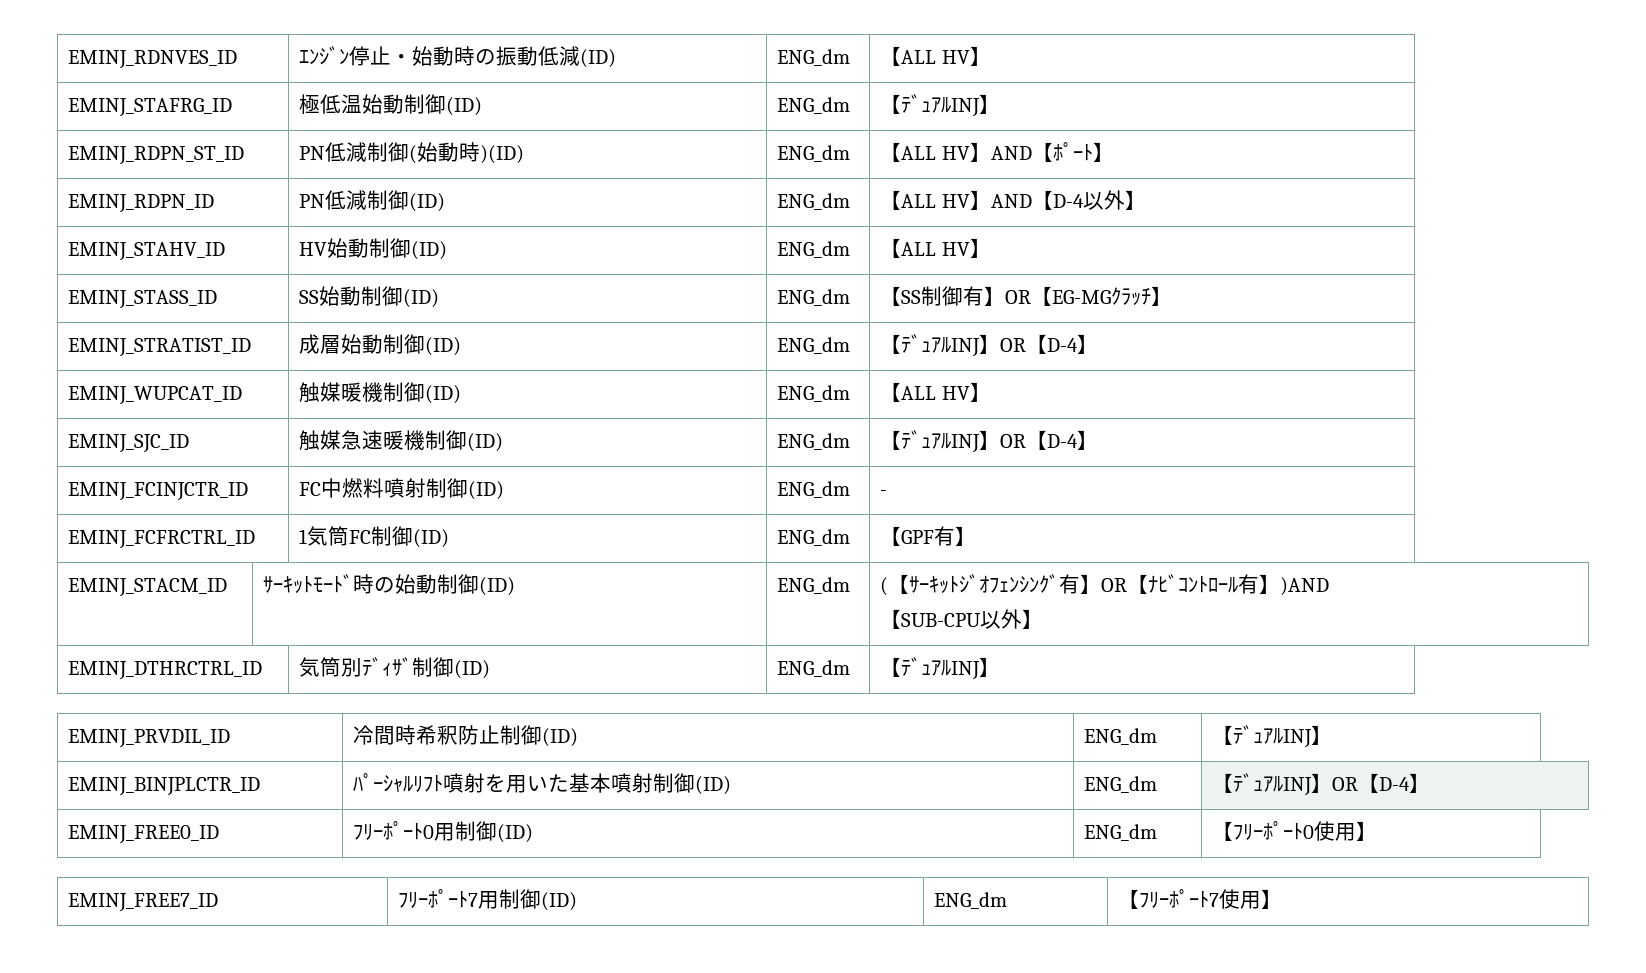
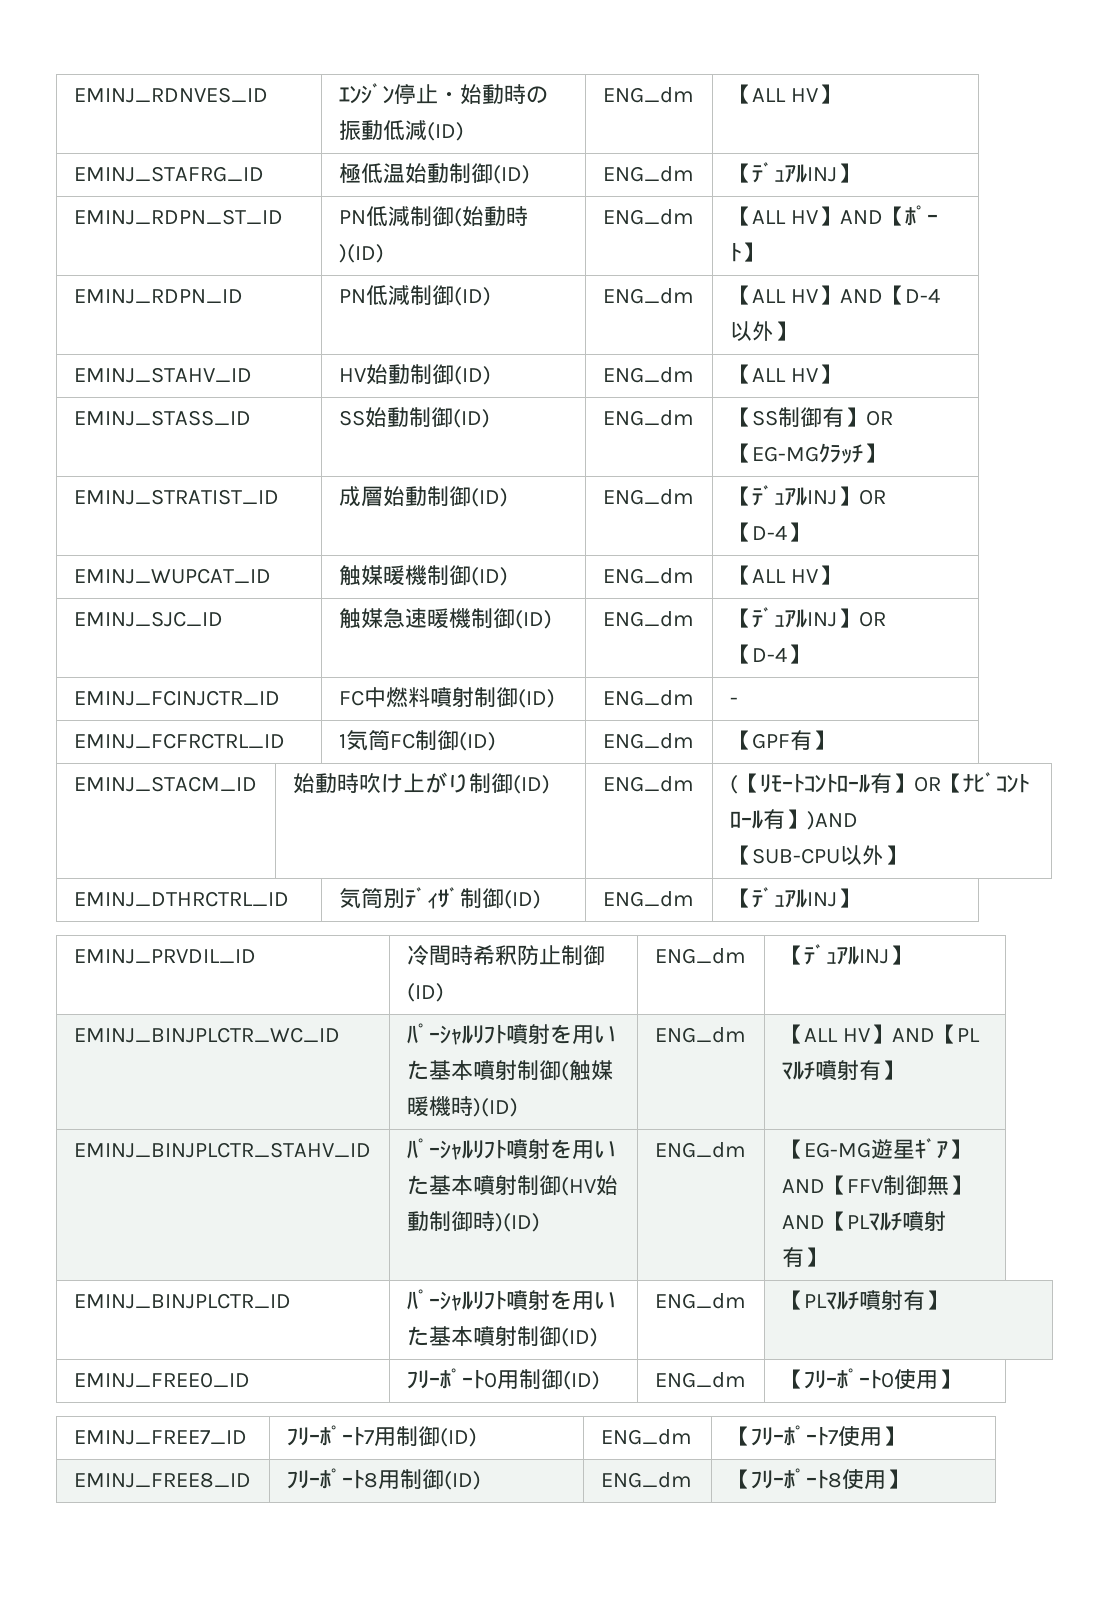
- EMINJ_STACM_ID | ｻｰｷｯﾄﾓｰﾄﾞ時の始動制御(ID) | ENG_dm | (【ｻｰｷｯﾄｼﾞｵﾌｪﾝｼﾝｸﾞ有】OR【ﾅﾋﾞｺﾝﾄﾛｰﾙ有】)AND
+ EMINJ_STACM_ID | 始動時吹け上がり制御(ID) | ENG_dm | (【ﾘﾓｰﾄｺﾝﾄﾛｰﾙ有】OR【ﾅﾋﾞｺﾝﾄﾛｰﾙ有】)AND
+ EMINJ_BINJPLCTR_WC_ID | ﾊﾟｰｼｬﾙﾘﾌﾄ噴射を用いた基本噴射制御(触媒暖機時)(ID) | ENG_dm | 【ALL HV】AND【PLﾏﾙﾁ噴射有】
+ EMINJ_BINJPLCTR_STAHV_ID | ﾊﾟｰｼｬﾙﾘﾌﾄ噴射を用いた基本噴射制御(HV始動制御時)(ID) | ENG_dm | 【EG-MG遊星ｷﾞｱ】AND【FFV制御無】AND【PLﾏﾙﾁ噴射有】
- EMINJ_BINJPLCTR_ID | ﾊﾟｰｼｬﾙﾘﾌﾄ噴射を用いた基本噴射制御(ID) | ENG_dm | 【ﾃﾞｭｱﾙINJ】OR【D-4】
+ EMINJ_BINJPLCTR_ID | ﾊﾟｰｼｬﾙﾘﾌﾄ噴射を用いた基本噴射制御(ID) | ENG_dm | 【PLﾏﾙﾁ噴射有】
+ EMINJ_FREE8_ID | ﾌﾘｰﾎﾟｰﾄ8用制御(ID) | ENG_dm | 【ﾌﾘｰﾎﾟｰﾄ8使用】

